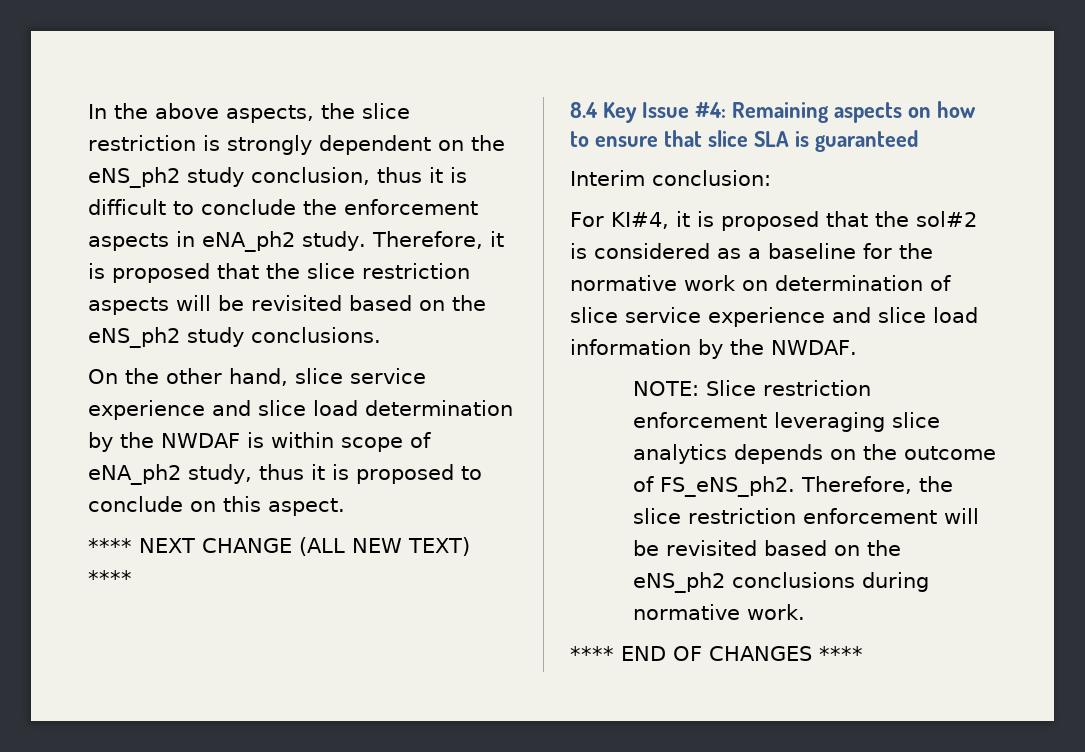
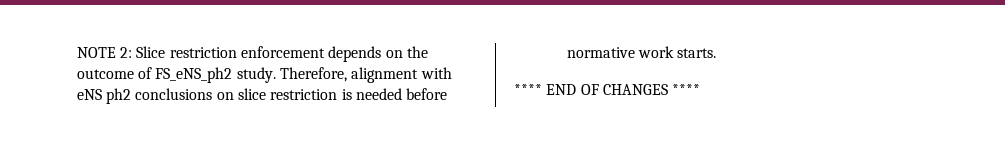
- In the above aspects, the slice restriction is strongly dependent on the eNS_ph2 study conclusion, thus it is difficult to conclude the enforcement aspects in eNA_ph2 study. Therefore, it is proposed that the slice restriction aspects will be revisited based on the eNS_ph2 study conclusions.
- On the other hand, slice service experience and slice load determination by the NWDAF is within scope of eNA_ph2 study, thus it is proposed to conclude on this aspect.
- **** NEXT CHANGE (ALL NEW TEXT) ****
- 8.4 Key Issue #4: Remaining aspects on how to ensure that slice SLA is guaranteed
- Interim conclusion:
- For KI#4, it is proposed that the sol#2 is considered as a baseline for the normative work on determination of slice service experience and slice load information by the NWDAF.
- NOTE: Slice restriction enforcement leveraging slice analytics depends on the outcome of FS_eNS_ph2. Therefore, the slice restriction enforcement will be revisited based on the eNS_ph2 conclusions during normative work.
+ NOTE 2: Slice restriction enforcement depends on the outcome of FS_eNS_ph2 study. Therefore, alignment with eNS ph2 conclusions on slice restriction is needed before normative work starts.

